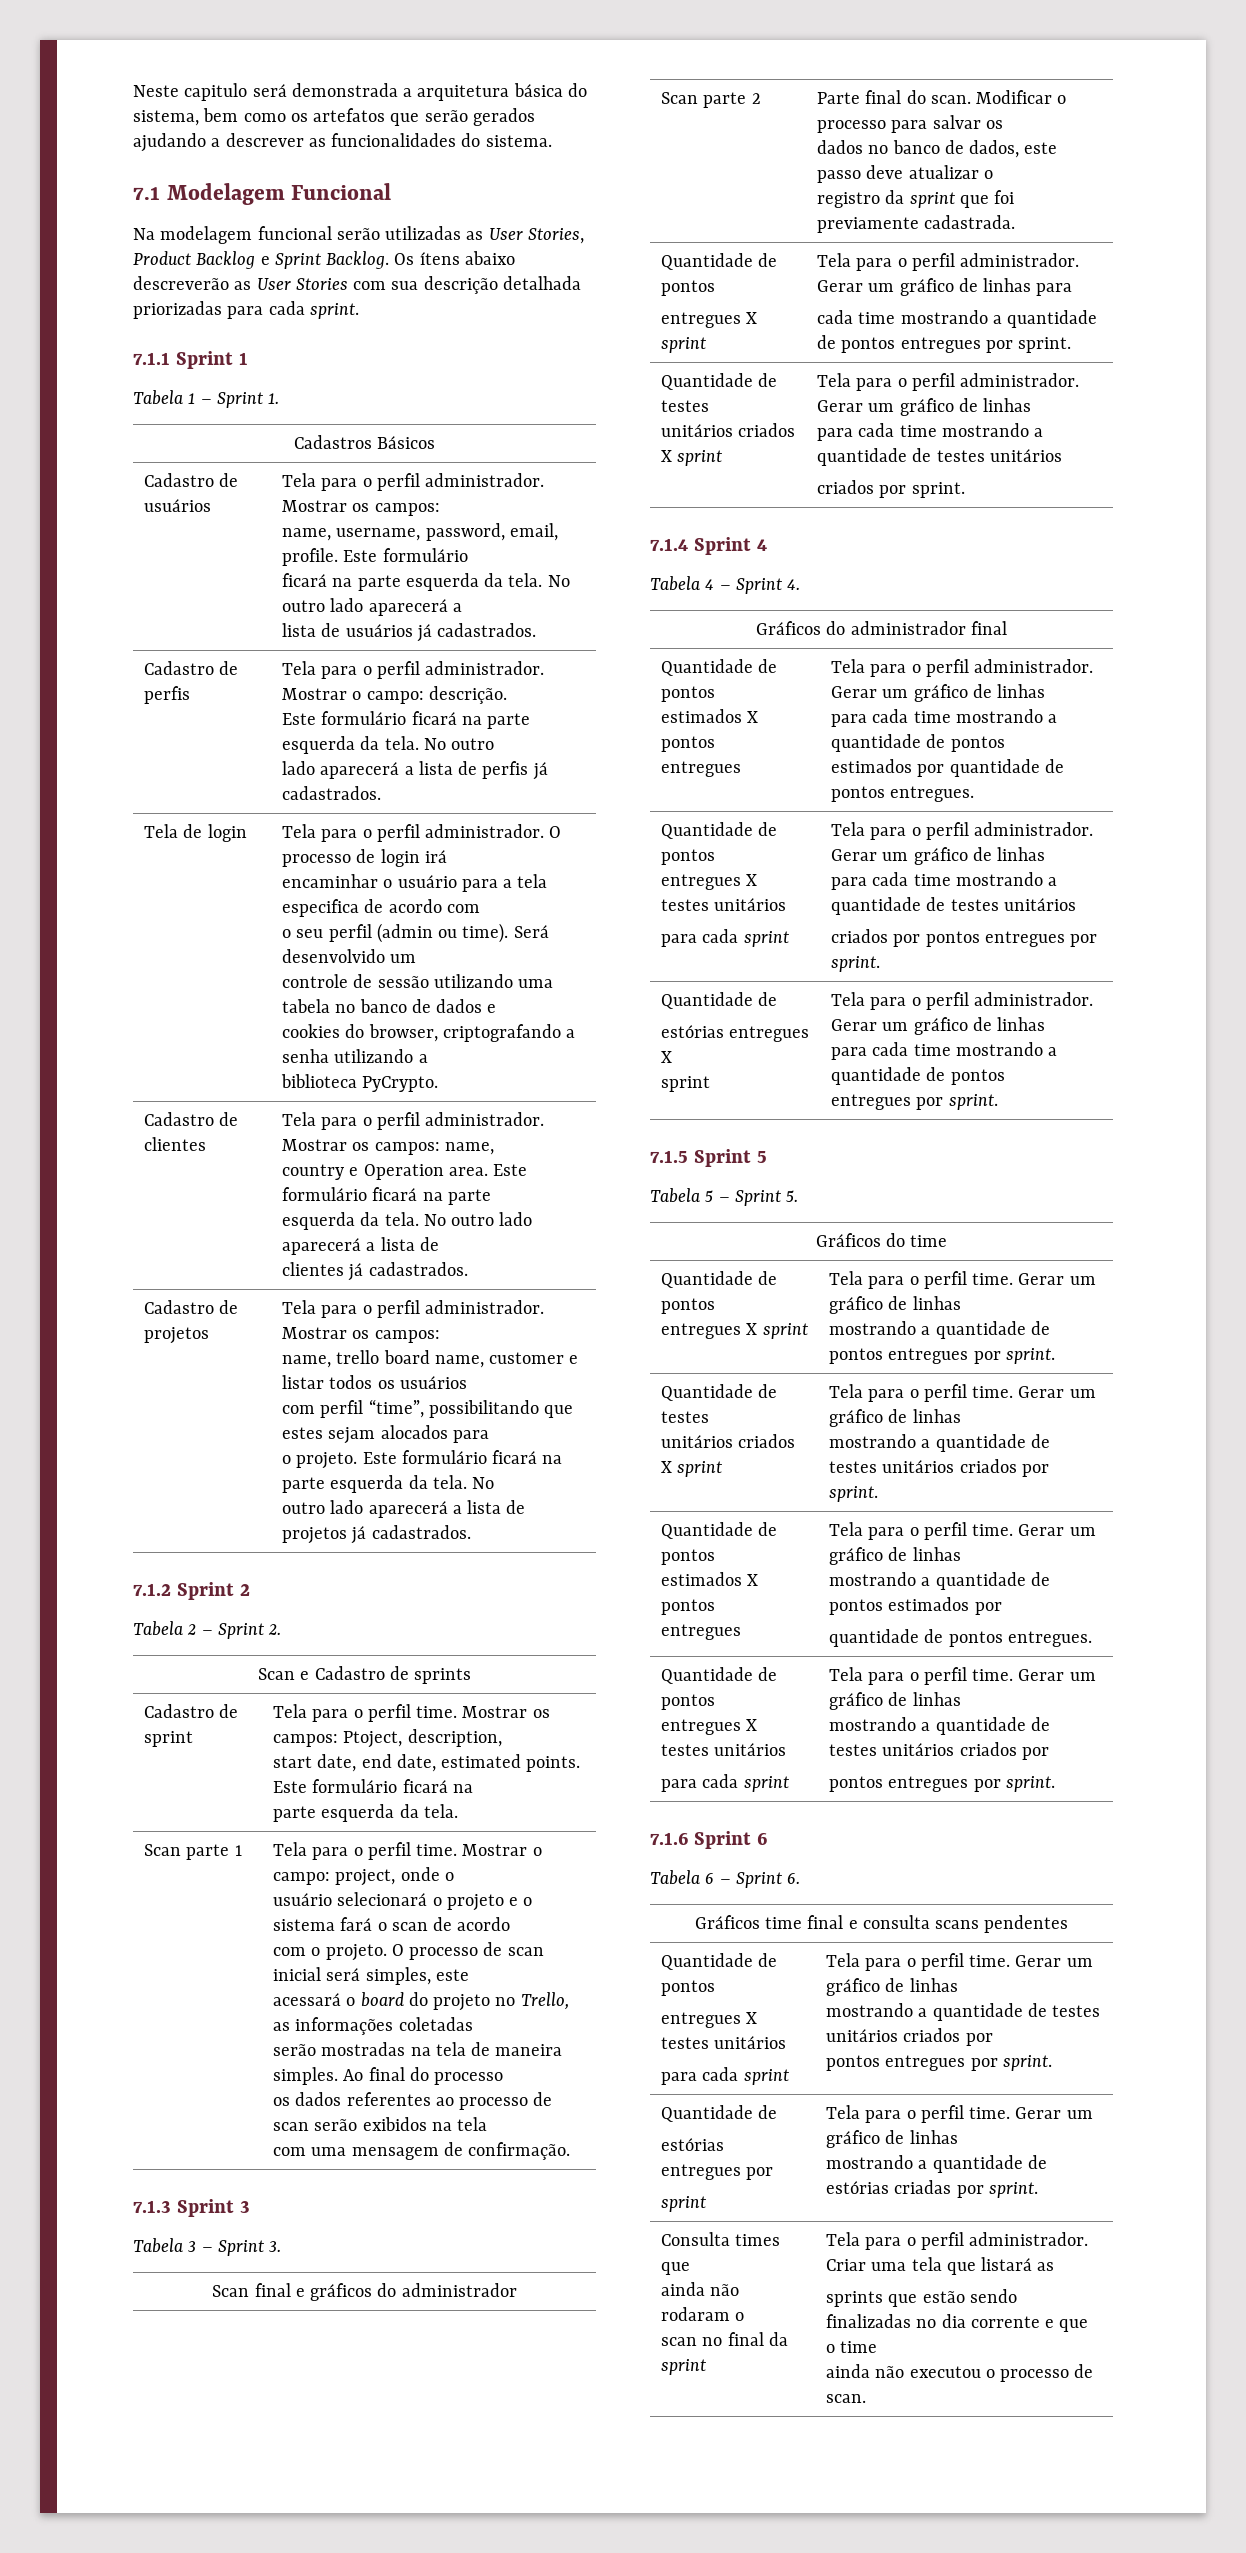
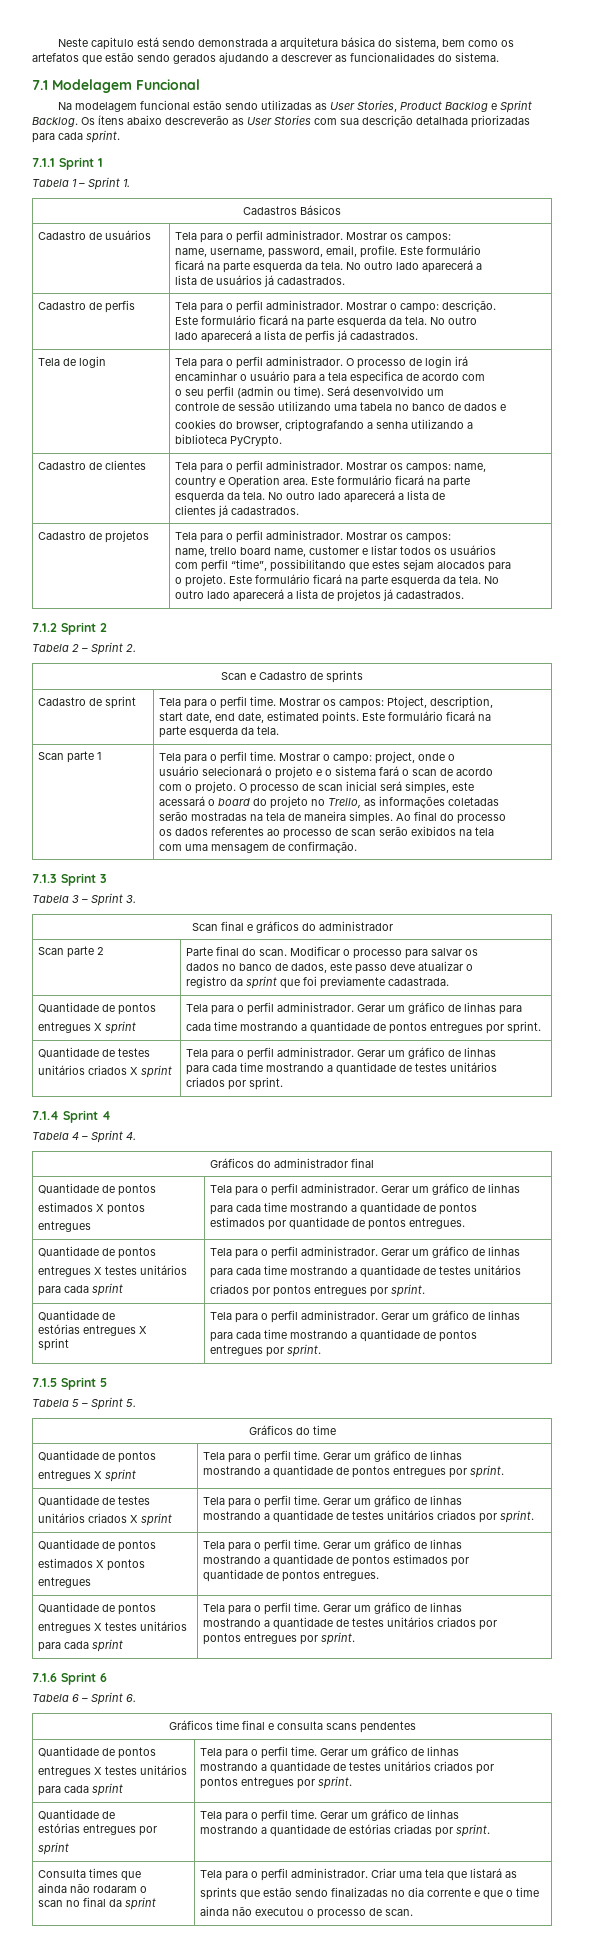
- Neste capitulo será demonstrada a arquitetura básica do sistema, bem como os artefatos que serão gerados ajudando a descrever as funcionalidades do sistema.
+ Neste capitulo está sendo demonstrada a arquitetura básica do sistema, bem como os artefatos que estão sendo gerados ajudando a descrever as funcionalidades do sistema.
- Na modelagem funcional serão utilizadas as User Stories, Product Backlog e Sprint Backlog.
+ Na modelagem funcional estão sendo utilizadas as User Stories, Product Backlog e Sprint Backlog.

